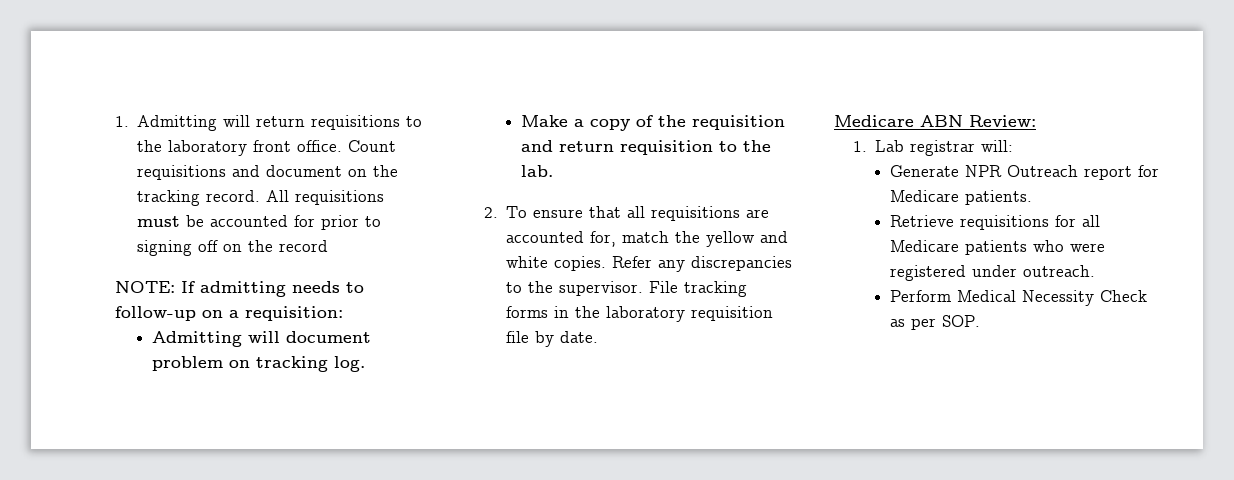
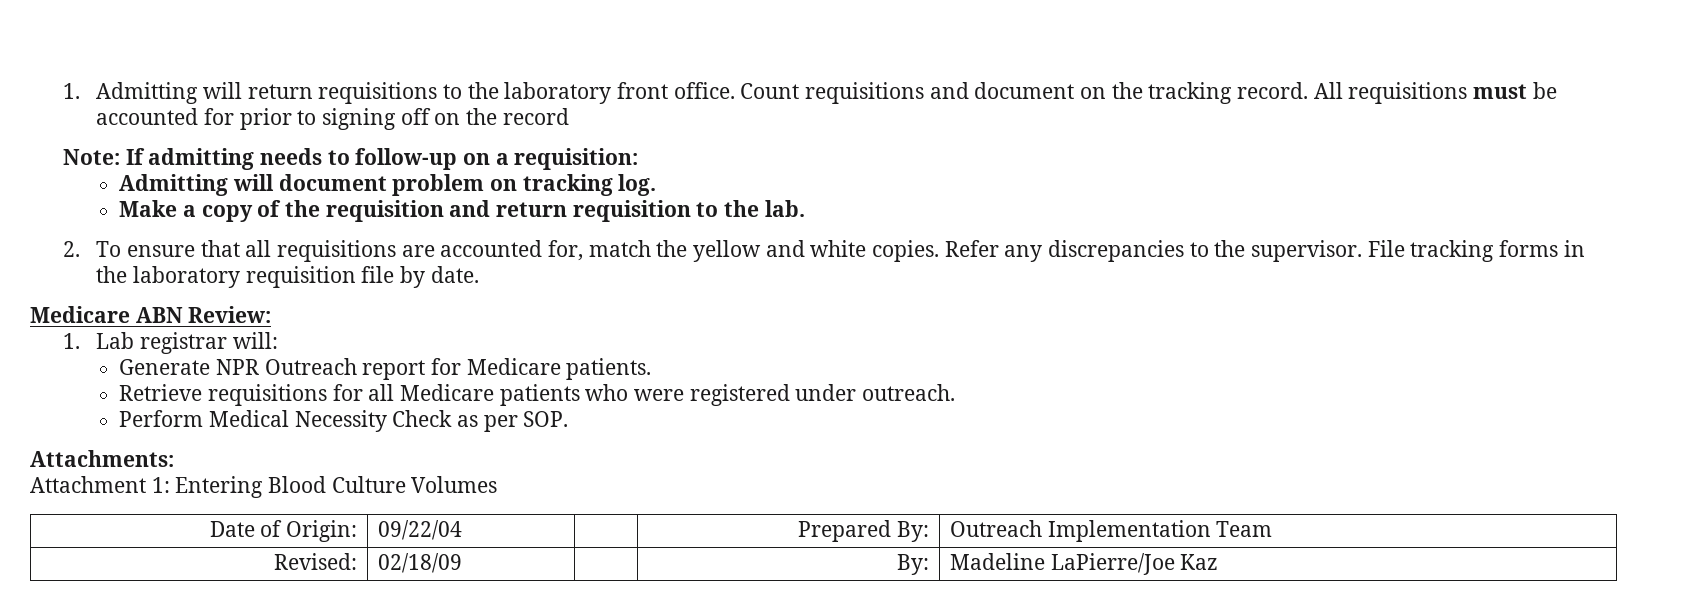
- NOTE: If admitting needs to follow-up on a requisition:
+ Note: If admitting needs to follow-up on a requisition:
+ Attachments:
+ Attachment 1: Entering Blood Culture Volumes
+ Date of Origin: | 09/22/04 | | Prepared By: | Outreach Implementation Team
+ Revised: | 02/18/09 | | By: | Madeline LaPierre/Joe Kaz

